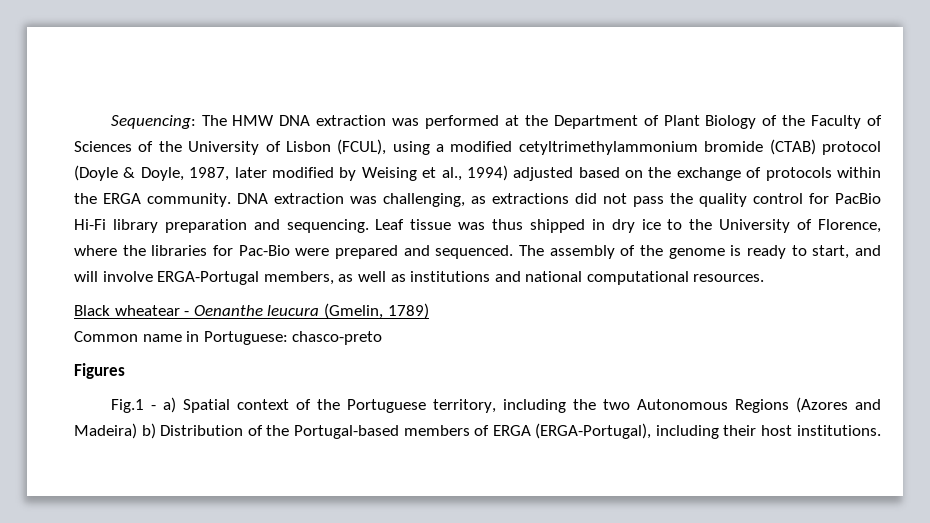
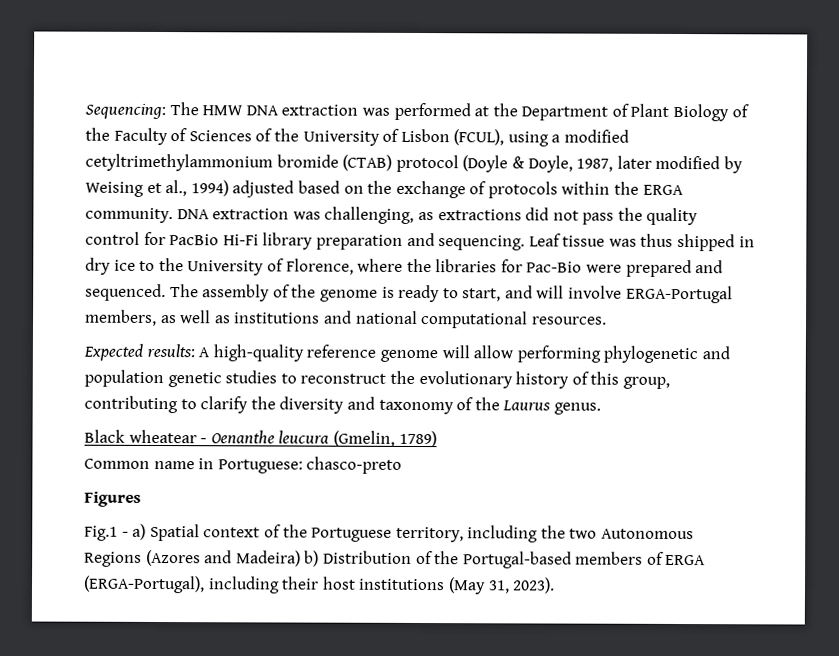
+ Expected results: A high-quality reference genome will allow performing phylogenetic and population genetic studies to reconstruct the evolutionary history of this group, contributing to clarify the diversity and taxonomy of the Laurus genus.
- Fig.1 - a) Spatial context of the Portuguese territory, including the two Autonomous Regions (Azores and Madeira) b) Distribution of the Portugal-based members of ERGA (ERGA-Portugal), including their host institutions.
+ Fig.1 - a) Spatial context of the Portuguese territory, including the two Autonomous Regions (Azores and Madeira) b) Distribution of the Portugal-based members of ERGA (ERGA-Portugal), including their host institutions (May 31, 2023).

